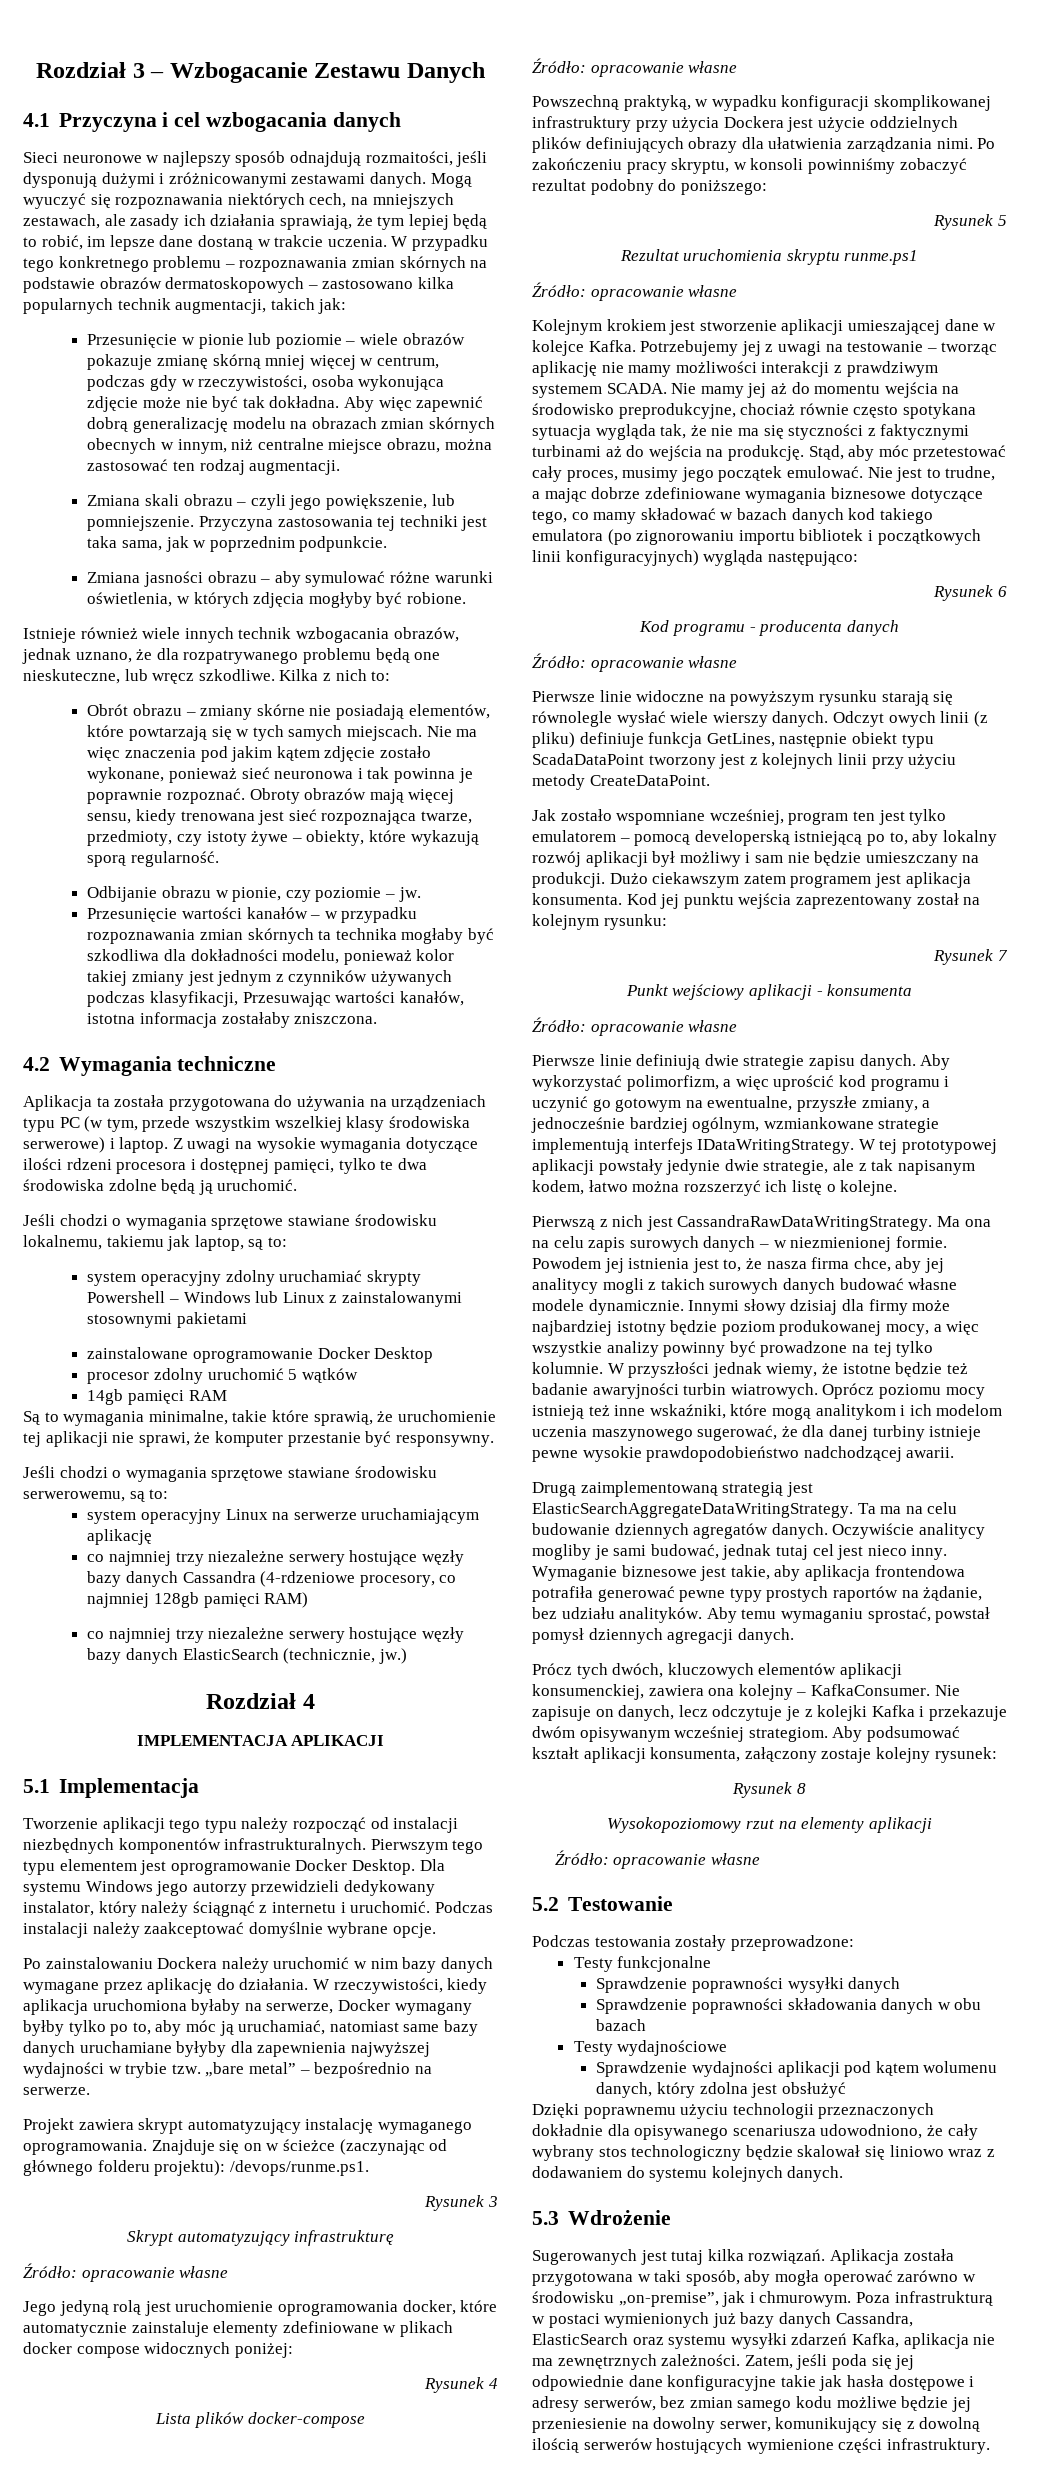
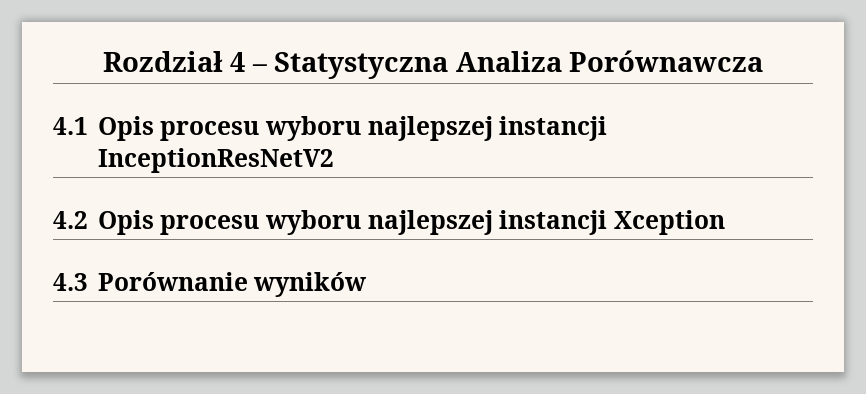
- Rozdział 3 – Wzbogacanie Zestawu Danych
- 4.1 Przyczyna i cel wzbogacania danych
- Sieci neuronowe w najlepszy sposób odnajdują rozmaitości, jeśli dysponują dużymi i zróżnicowanymi zestawami danych. Mogą wyuczyć się rozpoznawania niektórych cech, na mniejszych zestawach, ale zasady ich działania sprawiają, że tym lepiej będą to robić, im lepsze dane dostaną w trakcie uczenia. W przypadku tego konkretnego problemu – rozpoznawania zmian skórnych na podstawie obrazów dermatoskopowych – zastosowano kilka popularnych technik augmentacji, takich jak:
- Przesunięcie w pionie lub poziomie – wiele obrazów pokazuje zmianę skórną mniej więcej w centrum, podczas gdy w rzeczywistości, osoba wykonująca zdjęcie może nie być tak dokładna. Aby więc zapewnić dobrą generalizację modelu na obrazach zmian skórnych obecnych w innym, niż centralne miejsce obrazu, można zastosować ten rodzaj augmentacji.
- Zmiana skali obrazu – czyli jego powiększenie, lub pomniejszenie. Przyczyna zastosowania tej techniki jest taka sama, jak w poprzednim podpunkcie.
- Zmiana jasności obrazu – aby symulować różne warunki oświetlenia, w których zdjęcia mogłyby być robione.
- Istnieje również wiele innych technik wzbogacania obrazów, jednak uznano, że dla rozpatrywanego problemu będą one nieskuteczne, lub wręcz szkodliwe. Kilka z nich to:
- Obrót obrazu – zmiany skórne nie posiadają elementów, które powtarzają się w tych samych miejscach. Nie ma więc znaczenia pod jakim kątem zdjęcie zostało wykonane, ponieważ sieć neuronowa i tak powinna je poprawnie rozpoznać. Obroty obrazów mają więcej sensu, kiedy trenowana jest sieć rozpoznająca twarze, przedmioty, czy istoty żywe – obiekty, które wykazują sporą regularność.
- Odbijanie obrazu w pionie, czy poziomie – jw.
- Przesunięcie wartości kanałów – w przypadku rozpoznawania zmian skórnych ta technika mogłaby być szkodliwa dla dokładności modelu, ponieważ kolor takiej zmiany jest jednym z czynników używanych podczas klasyfikacji, Przesuwając wartości kanałów, istotna informacja zostałaby zniszczona.
- 4.2 Wymagania techniczne
- Aplikacja ta została przygotowana do używania na urządzeniach typu PC (w tym, przede wszystkim wszelkiej klasy środowiska serwerowe) i laptop. Z uwagi na wysokie wymagania dotyczące ilości rdzeni procesora i dostępnej pamięci, tylko te dwa środowiska zdolne będą ją uruchomić.
- Jeśli chodzi o wymagania sprzętowe stawiane środowisku lokalnemu, takiemu jak laptop, są to:
- system operacyjny zdolny uruchamiać skrypty Powershell – Windows lub Linux z zainstalowanymi stosownymi pakietami
- zainstalowane oprogramowanie Docker Desktop
- procesor zdolny uruchomić 5 wątków
- 14gb pamięci RAM
- Są to wymagania minimalne, takie które sprawią, że uruchomienie tej aplikacji nie sprawi, że komputer przestanie być responsywny.
- Jeśli chodzi o wymagania sprzętowe stawiane środowisku serwerowemu, są to:
- system operacyjny Linux na serwerze uruchamiającym aplikację
- co najmniej trzy niezależne serwery hostujące węzły bazy danych Cassandra (4-rdzeniowe procesory, co najmniej 128gb pamięci RAM)
- co najmniej trzy niezależne serwery hostujące węzły bazy danych ElasticSearch (technicznie, jw.)
- Rozdział 4
- IMPLEMENTACJA APLIKACJI
- 5.1 Implementacja
- Tworzenie aplikacji tego typu należy rozpocząć od instalacji niezbędnych komponentów infrastrukturalnych. Pierwszym tego typu elementem jest oprogramowanie Docker Desktop. Dla systemu Windows jego autorzy przewidzieli dedykowany instalator, który należy ściągnąć z internetu i uruchomić. Podczas instalacji należy zaakceptować domyślnie wybrane opcje.
- Po zainstalowaniu Dockera należy uruchomić w nim bazy danych wymagane przez aplikację do działania. W rzeczywistości, kiedy aplikacja uruchomiona byłaby na serwerze, Docker wymagany byłby tylko po to, aby móc ją uruchamiać, natomiast same bazy danych uruchamiane byłyby dla zapewnienia najwyższej wydajności w trybie tzw. „bare metal” – bezpośrednio na serwerze.
- Projekt zawiera skrypt automatyzujący instalację wymaganego oprogramowania. Znajduje się on w ścieżce (zaczynając od głównego folderu projektu): /devops/runme.ps1.
- Rysunek 3
- Skrypt automatyzujący infrastrukturę
- Źródło: opracowanie własne
- Jego jedyną rolą jest uruchomienie oprogramowania docker, które automatycznie zainstaluje elementy zdefiniowane w plikach docker compose widocznych poniżej:
- Rysunek 4
- Lista plików docker-compose
- Źródło: opracowanie własne
- Powszechną praktyką, w wypadku konfiguracji skomplikowanej infrastruktury przy użycia Dockera jest użycie oddzielnych plików definiujących obrazy dla ułatwienia zarządzania nimi. Po zakończeniu pracy skryptu, w konsoli powinniśmy zobaczyć rezultat podobny do poniższego:
- Rysunek 5
- Rezultat uruchomienia skryptu runme.ps1
- Źródło: opracowanie własne
- Kolejnym krokiem jest stworzenie aplikacji umieszającej dane w kolejce Kafka. Potrzebujemy jej z uwagi na testowanie – tworząc aplikację nie mamy możliwości interakcji z prawdziwym systemem SCADA. Nie mamy jej aż do momentu wejścia na środowisko preprodukcyjne, chociaż równie często spotykana sytuacja wygląda tak, że nie ma się styczności z faktycznymi turbinami aż do wejścia na produkcję. Stąd, aby móc przetestować cały proces, musimy jego początek emulować. Nie jest to trudne, a mając dobrze zdefiniowane wymagania biznesowe dotyczące tego, co mamy składować w bazach danych kod takiego emulatora (po zignorowaniu importu bibliotek i początkowych linii konfiguracyjnych) wygląda następująco:
- Rysunek 6
- Kod programu - producenta danych
- Źródło: opracowanie własne
- Pierwsze linie widoczne na powyższym rysunku starają się równolegle wysłać wiele wierszy danych. Odczyt owych linii (z pliku) definiuje funkcja GetLines, następnie obiekt typu ScadaDataPoint tworzony jest z kolejnych linii przy użyciu metody CreateDataPoint.
- Jak zostało wspomniane wcześniej, program ten jest tylko emulatorem – pomocą developerską istniejącą po to, aby lokalny rozwój aplikacji był możliwy i sam nie będzie umieszczany na produkcji. Dużo ciekawszym zatem programem jest aplikacja konsumenta. Kod jej punktu wejścia zaprezentowany został na kolejnym rysunku:
- Rysunek 7
- Punkt wejściowy aplikacji - konsumenta
- Źródło: opracowanie własne
- Pierwsze linie definiują dwie strategie zapisu danych. Aby wykorzystać polimorfizm, a więc uprościć kod programu i uczynić go gotowym na ewentualne, przyszłe zmiany, a jednocześnie bardziej ogólnym, wzmiankowane strategie implementują interfejs IDataWritingStrategy. W tej prototypowej aplikacji powstały jedynie dwie strategie, ale z tak napisanym kodem, łatwo można rozszerzyć ich listę o kolejne.
- Pierwszą z nich jest CassandraRawDataWritingStrategy. Ma ona na celu zapis surowych danych – w niezmienionej formie. Powodem jej istnienia jest to, że nasza firma chce, aby jej analitycy mogli z takich surowych danych budować własne modele dynamicznie. Innymi słowy dzisiaj dla firmy może najbardziej istotny będzie poziom produkowanej mocy, a więc wszystkie analizy powinny być prowadzone na tej tylko kolumnie. W przyszłości jednak wiemy, że istotne będzie też badanie awaryjności turbin wiatrowych. Oprócz poziomu mocy istnieją też inne wskaźniki, które mogą analitykom i ich modelom uczenia maszynowego sugerować, że dla danej turbiny istnieje pewne wysokie prawdopodobieństwo nadchodzącej awarii.
- Drugą zaimplementowaną strategią jest ElasticSearchAggregateDataWritingStrategy. Ta ma na celu budowanie dziennych agregatów danych. Oczywiście analitycy mogliby je sami budować, jednak tutaj cel jest nieco inny. Wymaganie biznesowe jest takie, aby aplikacja frontendowa potrafiła generować pewne typy prostych raportów na żądanie, bez udziału analityków. Aby temu wymaganiu sprostać, powstał pomysł dziennych agregacji danych.
- Prócz tych dwóch, kluczowych elementów aplikacji konsumenckiej, zawiera ona kolejny – KafkaConsumer. Nie zapisuje on danych, lecz odczytuje je z kolejki Kafka i przekazuje dwóm opisywanym wcześniej strategiom. Aby podsumować kształt aplikacji konsumenta, załączony zostaje kolejny rysunek:
- Rysunek 8
- Wysokopoziomowy rzut na elementy aplikacji
- Źródło: opracowanie własne
- 5.2 Testowanie
- Podczas testowania zostały przeprowadzone:
- Testy funkcjonalne
- Sprawdzenie poprawności wysyłki danych
- Sprawdzenie poprawności składowania danych w obu bazach
- Testy wydajnościowe
- Sprawdzenie wydajności aplikacji pod kątem wolumenu danych, który zdolna jest obsłużyć
- Dzięki poprawnemu użyciu technologii przeznaczonych dokładnie dla opisywanego scenariusza udowodniono, że cały wybrany stos technologiczny będzie skalował się liniowo wraz z dodawaniem do systemu kolejnych danych.
- 5.3 Wdrożenie
- Sugerowanych jest tutaj kilka rozwiązań. Aplikacja została przygotowana w taki sposób, aby mogła operować zarówno w środowisku „on-premise”, jak i chmurowym. Poza infrastrukturą w postaci wymienionych już bazy danych Cassandra, ElasticSearch oraz systemu wysyłki zdarzeń Kafka, aplikacja nie ma zewnętrznych zależności. Zatem, jeśli poda się jej odpowiednie dane konfiguracyjne takie jak hasła dostępowe i adresy serwerów, bez zmian samego kodu możliwe będzie jej przeniesienie na dowolny serwer, komunikujący się z dowolną ilością serwerów hostujących wymienione części infrastruktury.
+ Rozdział 4 – Statystyczna Analiza Porównawcza
+ 4.1 Opis procesu wyboru najlepszej instancji InceptionResNetV2
+ 4.2 Opis procesu wyboru najlepszej instancji Xception
+ 4.3 Porównanie wyników

